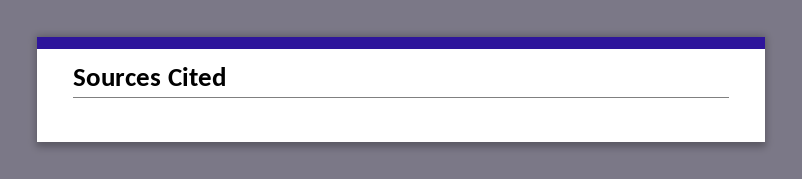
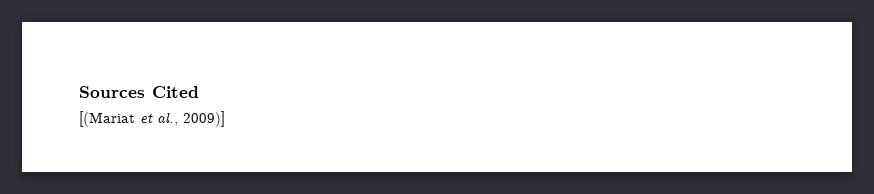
+ [(Mariat et al., 2009)]

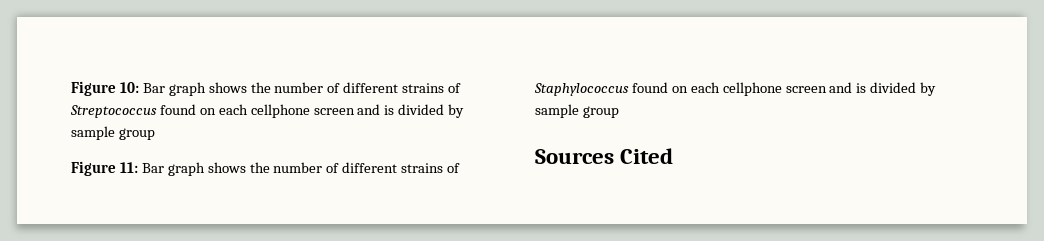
+ Figure 10: Bar graph shows the number of different strains of Streptococcus found on each cellphone screen and is divided by sample group
+ Figure 11: Bar graph shows the number of different strains of Staphylococcus found on each cellphone screen and is divided by sample group
  Sources Cited
- [(Mariat et al., 2009)]

